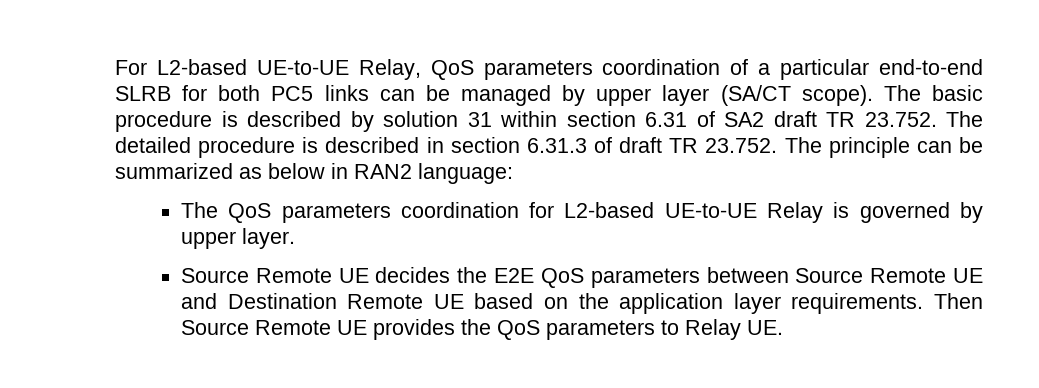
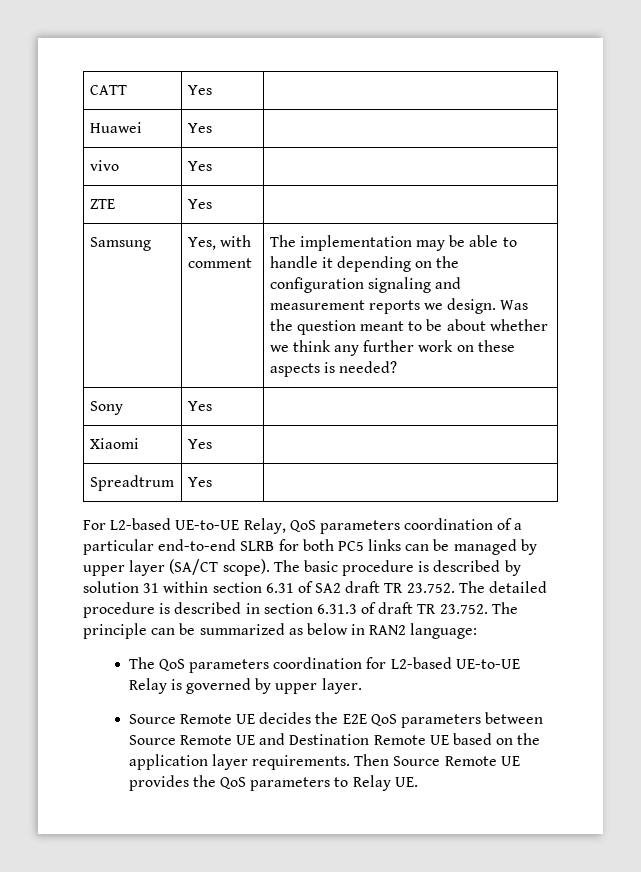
+ CATT | Yes |
+ Huawei | Yes |
+ vivo | Yes |
+ ZTE | Yes |
+ Samsung | Yes, with comment | The implementation may be able to handle it depending on the configuration signaling and measurement reports we design. Was the question meant to be about whether we think any further work on these aspects is needed?
+ Sony | Yes |
+ Xiaomi | Yes |
+ Spreadtrum | Yes |

